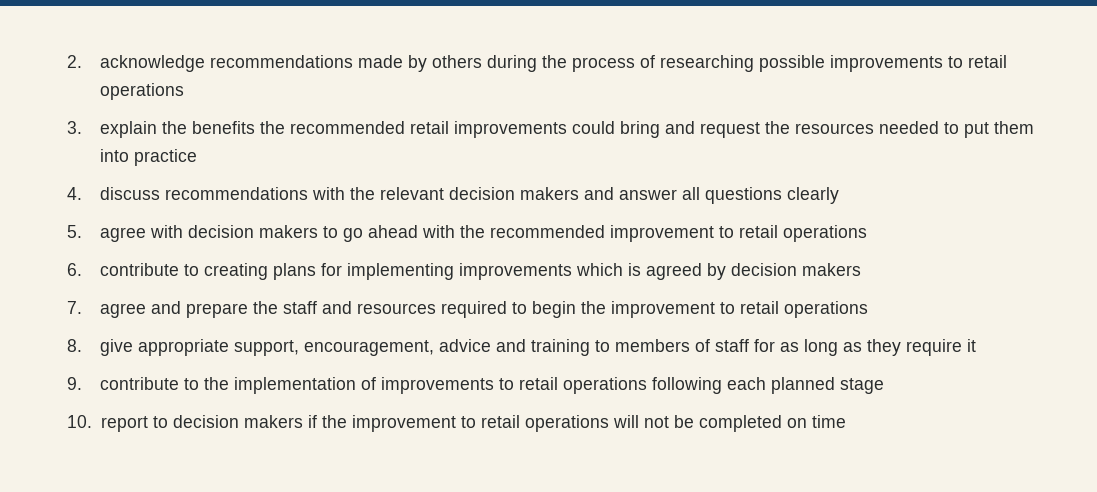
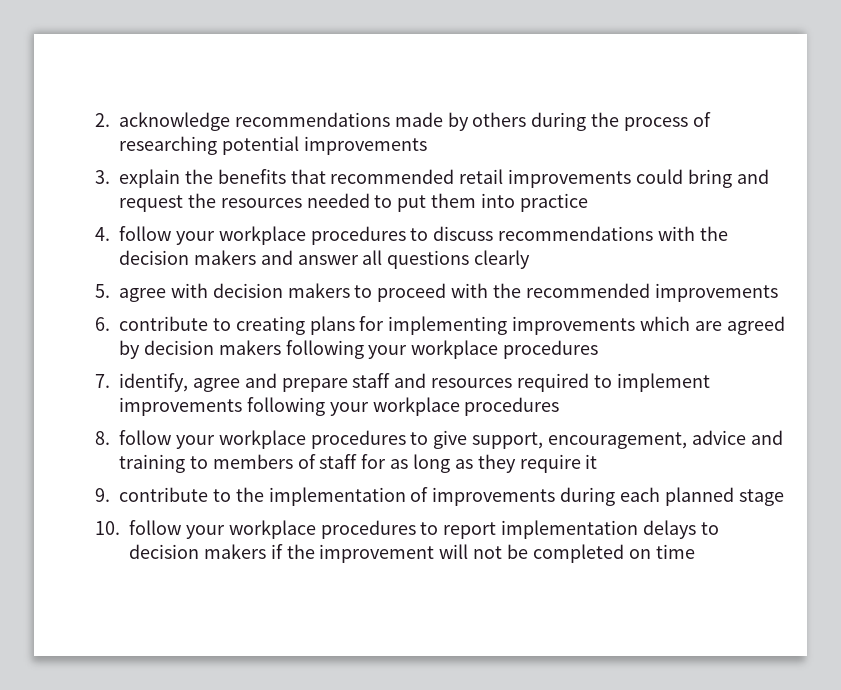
- 2. acknowledge recommendations made by others during the process of researching possible improvements to retail operations
+ 2. acknowledge recommendations made by others during the process of researching potential improvements
- 3. explain the benefits the recommended retail improvements could bring and request the resources needed to put them into practice
+ 3. explain the benefits that recommended retail improvements could bring and request the resources needed to put them into practice
- 4. discuss recommendations with the relevant decision makers and answer all questions clearly
+ 4. follow your workplace procedures to discuss recommendations with the decision makers and answer all questions clearly
- 5. agree with decision makers to go ahead with the recommended improvement to retail operations
+ 5. agree with decision makers to proceed with the recommended improvements
- 6. contribute to creating plans for implementing improvements which is agreed by decision makers
+ 6. contribute to creating plans for implementing improvements which are agreed by decision makers following your workplace procedures
- 7. agree and prepare the staff and resources required to begin the improvement to retail operations
- 8. give appropriate support, encouragement, advice and training to members of staff for as long as they require it
+ 7. identify, agree and prepare staff and resources required to implement improvements following your workplace procedures
+ 8. follow your workplace procedures to give support, encouragement, advice and training to members of staff for as long as they require it
- 9. contribute to the implementation of improvements to retail operations following each planned stage
+ 9. contribute to the implementation of improvements during each planned stage
- 10. report to decision makers if the improvement to retail operations will not be completed on time
+ 10. follow your workplace procedures to report implementation delays to decision makers if the improvement will not be completed on time

